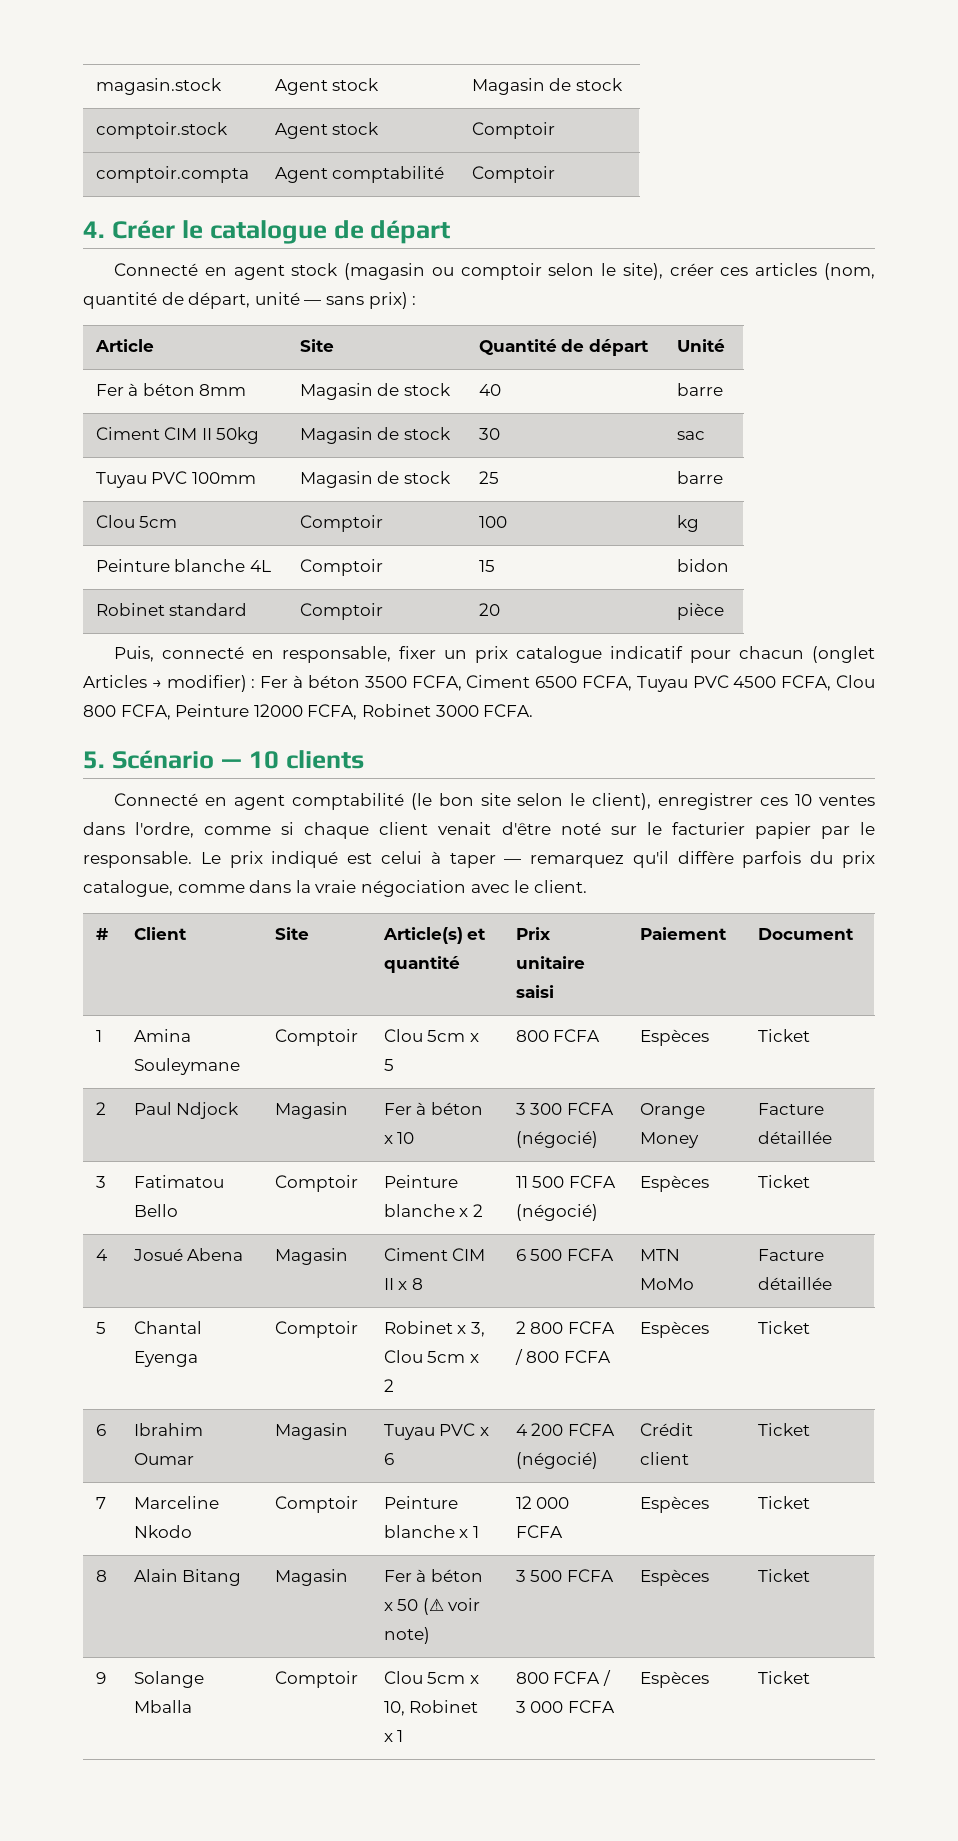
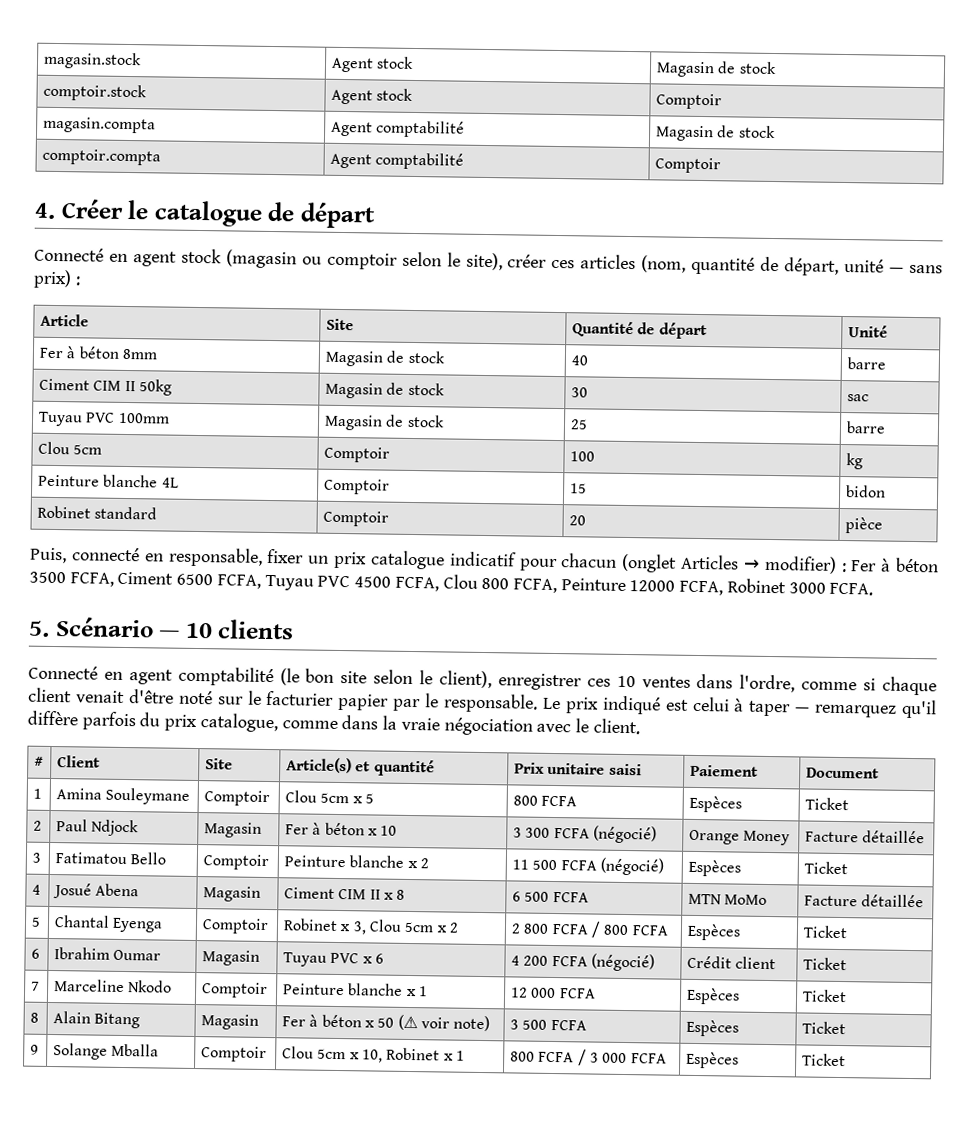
+ magasin.compta | Agent comptabilité | Magasin de stock

